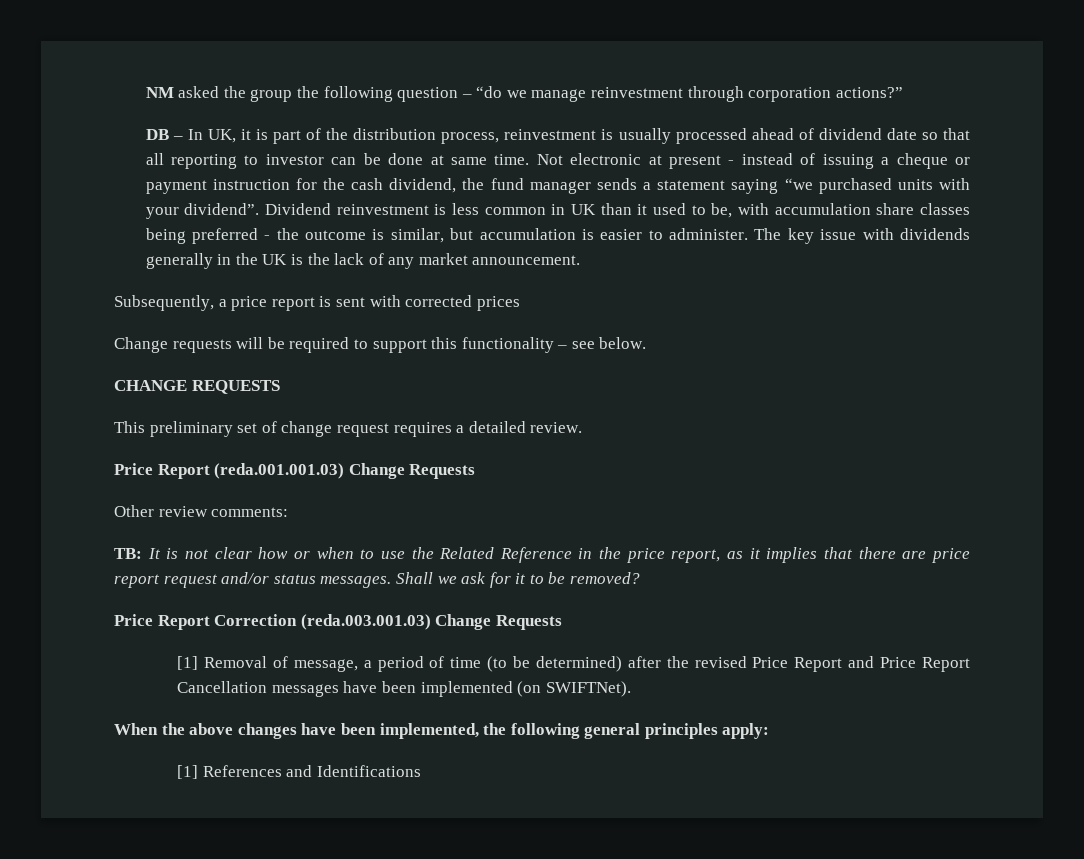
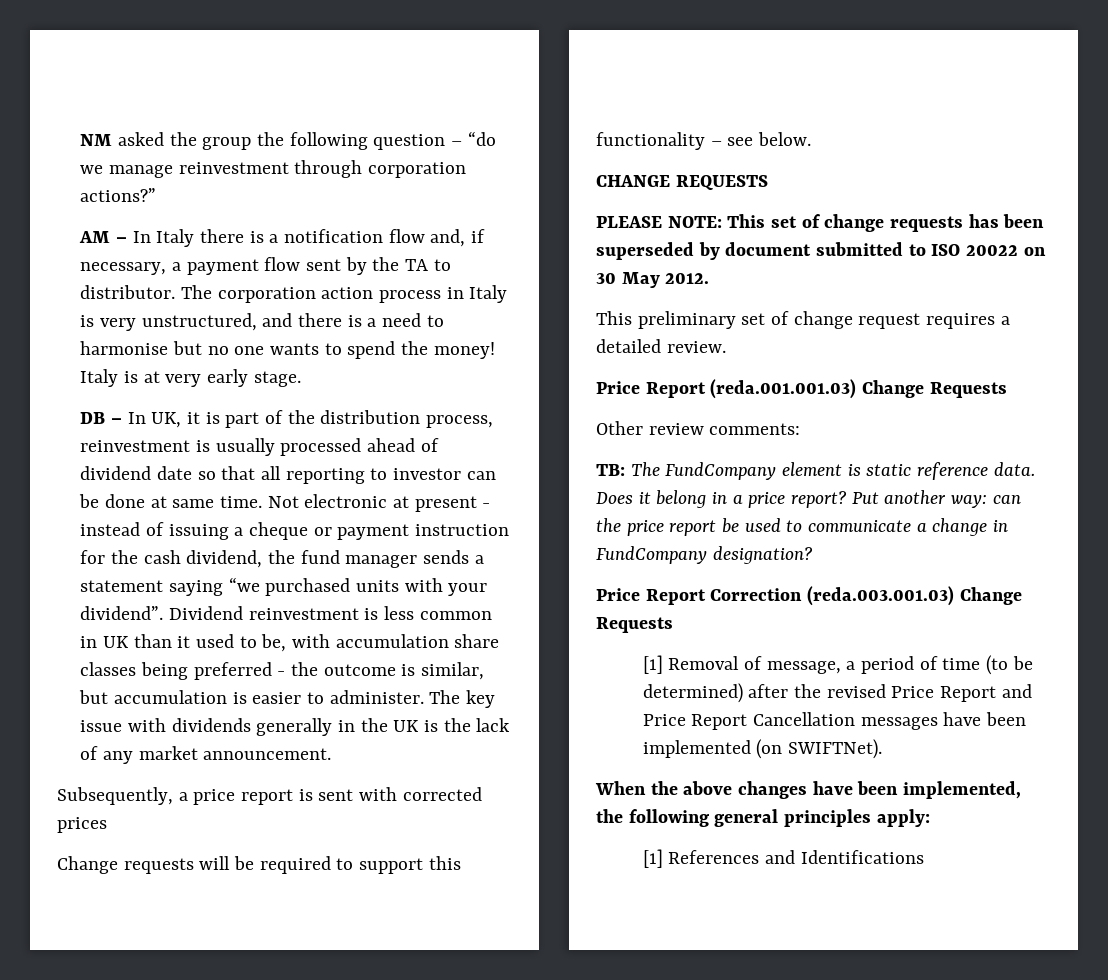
+ AM – In Italy there is a notification flow and, if necessary, a payment flow sent by the TA to distributor. The corporation action process in Italy is very unstructured, and there is a need to harmonise but no one wants to spend the money! Italy is at very early stage.
+ PLEASE NOTE: This set of change requests has been superseded by document submitted to ISO 20022 on 30 May 2012.
- TB: It is not clear how or when to use the Related Reference in the price report, as it implies that there are price report request and/or status messages. Shall we ask for it to be removed?
+ TB: The FundCompany element is static reference data. Does it belong in a price report? Put another way: can the price report be used to communicate a change in FundCompany designation?

